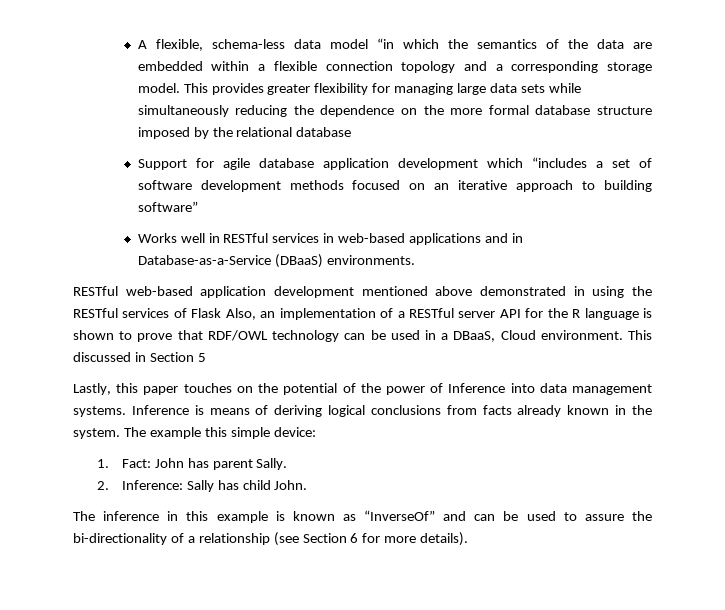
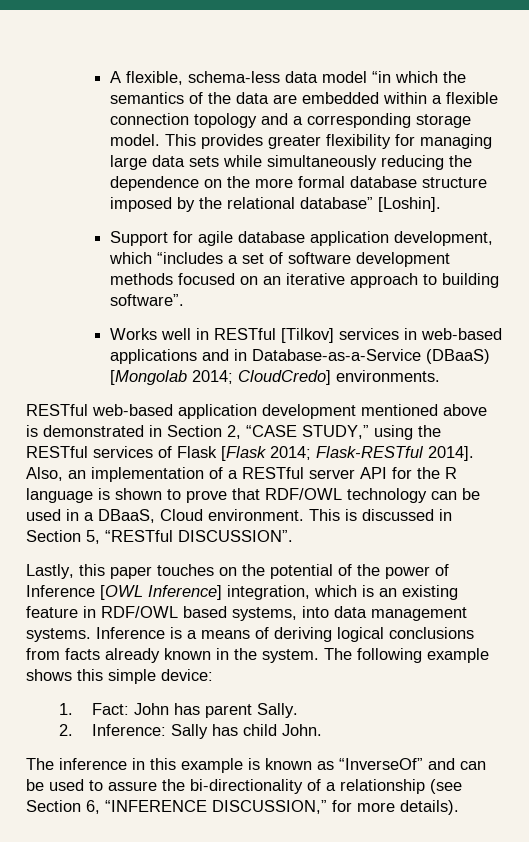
- This provides greater flexibility for managing large data sets while simultaneously reducing the dependence on the more formal database structure imposed by the relational database
+ This provides greater flexibility for managing large data sets while simultaneously reducing the dependence on the more formal database structure imposed by the relational database” [Loshin].
- Support for agile database application development which “includes a set of software development methods focused on an iterative approach to building software”
+ Support for agile database application development, which “includes a set of software development methods focused on an iterative approach to building software”.
- Works well in RESTful services in web-based applications and in Database-as-a-Service (DBaaS) environments.
+ Works well in RESTful [Tilkov] services in web-based applications and in Database-as-a-Service (DBaaS) [Mongolab 2014; CloudCredo] environments.
- RESTful web-based application development mentioned above demonstrated in using the RESTful services of Flask Also, an implementation of a RESTful server API for the R language is shown to prove that RDF/OWL technology can be used in a DBaaS, Cloud environment.
+ RESTful web-based application development mentioned above is demonstrated in Section 2, “CASE STUDY,” using the RESTful services of Flask [Flask 2014; Flask-RESTful 2014]. Also, an implementation of a RESTful server API for the R language is shown to prove that RDF/OWL technology can be used in a DBaaS, Cloud environment.
- This discussed in Section 5
+ This is discussed in Section 5, “RESTful DISCUSSION”.
- Lastly, this paper touches on the potential of the power of Inference into data management systems.
+ Lastly, this paper touches on the potential of the power of Inference [OWL Inference] integration, which is an existing feature in RDF/OWL based systems, into data management systems.
- Inference is means of deriving logical conclusions from facts already known in the system.
+ Inference is a means of deriving logical conclusions from facts already known in the system.
- The example this simple device:
+ The following example shows this simple device:
- The inference in this example is known as “InverseOf” and can be used to assure the bi-directionality of a relationship (see Section 6 for more details).
+ The inference in this example is known as “InverseOf” and can be used to assure the bi-directionality of a relationship (see Section 6, “INFERENCE DISCUSSION,” for more details).

